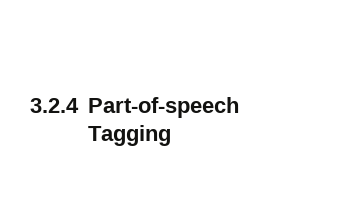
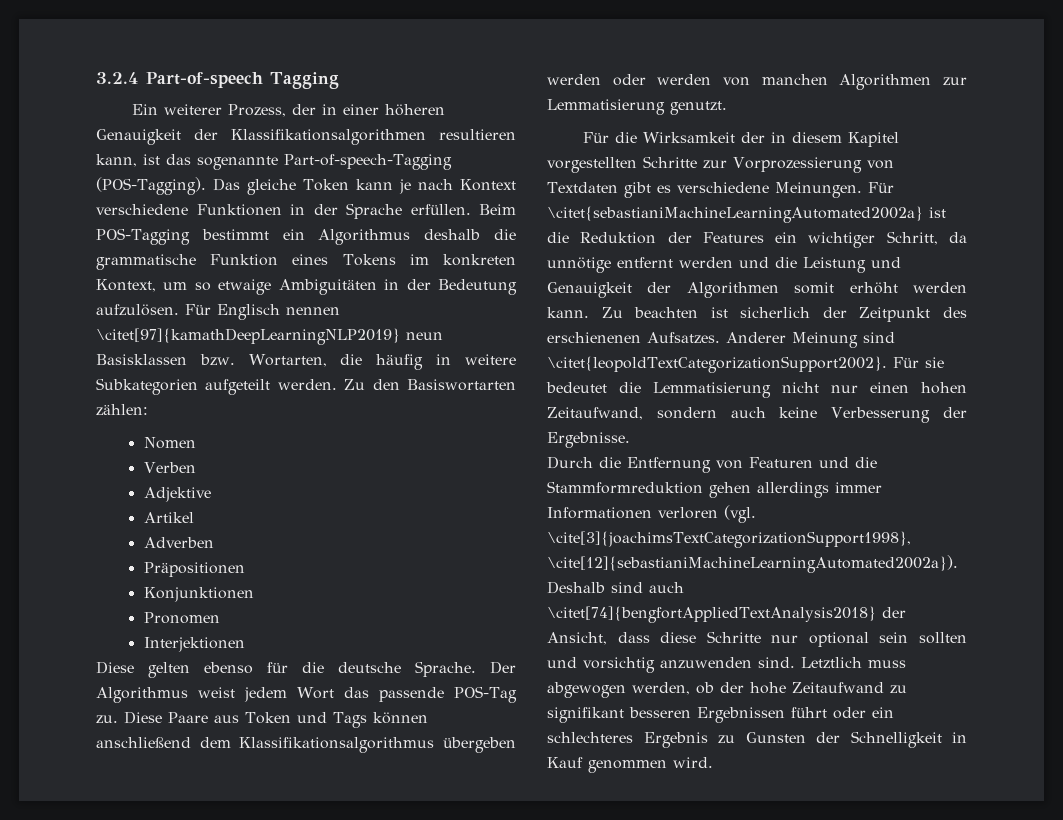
+ Ein weiterer Prozess, der in einer höheren Genauigkeit der Klassifikationsalgorithmen resultieren kann, ist das sogenannte Part-of-speech-Tagging (POS-Tagging). Das gleiche Token kann je nach Kontext verschiedene Funktionen in der Sprache erfüllen. Beim POS-Tagging bestimmt ein Algorithmus deshalb die grammatische Funktion eines Tokens im konkreten Kontext, um so etwaige Ambiguitäten in der Bedeutung aufzulösen. Für Englisch nennen \citet[97]{kamathDeepLearningNLP2019} neun Basisklassen bzw. Wortarten, die häufig in weitere Subkategorien aufgeteilt werden. Zu den Basiswortarten zählen:
+ Nomen
+ Verben
+ Adjektive
+ Artikel
+ Adverben
+ Präpositionen
+ Konjunktionen
+ Pronomen
+ Interjektionen
+ Diese gelten ebenso für die deutsche Sprache. Der Algorithmus weist jedem Wort das passende POS-Tag zu. Diese Paare aus Token und Tags können anschließend dem Klassifikationsalgorithmus übergeben werden oder werden von manchen Algorithmen zur Lemmatisierung genutzt.
+ Für die Wirksamkeit der in diesem Kapitel vorgestellten Schritte zur Vorprozessierung von Textdaten gibt es verschiedene Meinungen. Für \citet{sebastianiMachineLearningAutomated2002a} ist die Reduktion der Features ein wichtiger Schritt, da unnötige entfernt werden und die Leistung und Genauigkeit der Algorithmen somit erhöht werden kann. Zu beachten ist sicherlich der Zeitpunkt des erschienenen Aufsatzes. Anderer Meinung sind \citet{leopoldTextCategorizationSupport2002}. Für sie bedeutet die Lemmatisierung nicht nur einen hohen Zeitaufwand, sondern auch keine Verbesserung der Ergebnisse.
+ Durch die Entfernung von Featuren und die Stammformreduktion gehen allerdings immer Informationen verloren (vgl. \cite[3]{joachimsTextCategorizationSupport1998}, \cite[12]{sebastianiMachineLearningAutomated2002a}). Deshalb sind auch \citet[74]{bengfortAppliedTextAnalysis2018} der Ansicht, dass diese Schritte nur optional sein sollten und vorsichtig anzuwenden sind. Letztlich muss abgewogen werden, ob der hohe Zeitaufwand zu signifikant besseren Ergebnissen führt oder ein schlechteres Ergebnis zu Gunsten der Schnelligkeit in Kauf genommen wird.

